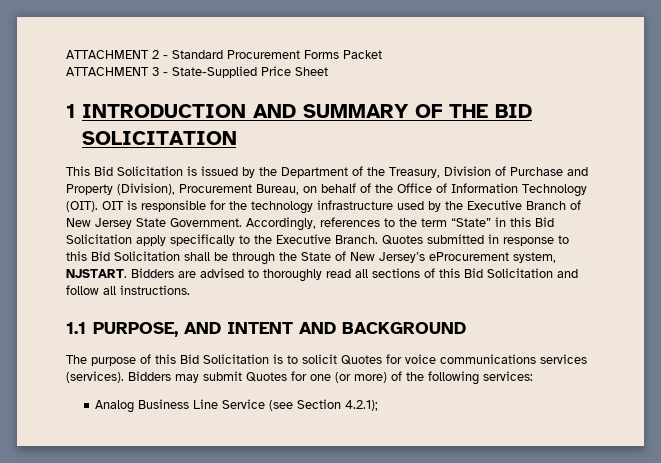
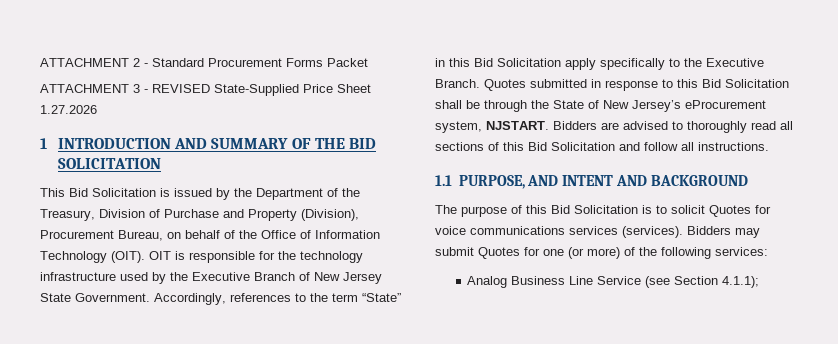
- ATTACHMENT 3 - State-Supplied Price Sheet
+ ATTACHMENT 3 - REVISED State-Supplied Price Sheet 1.27.2026
- Analog Business Line Service (see Section 4.2.1);
+ Analog Business Line Service (see Section 4.1.1);

